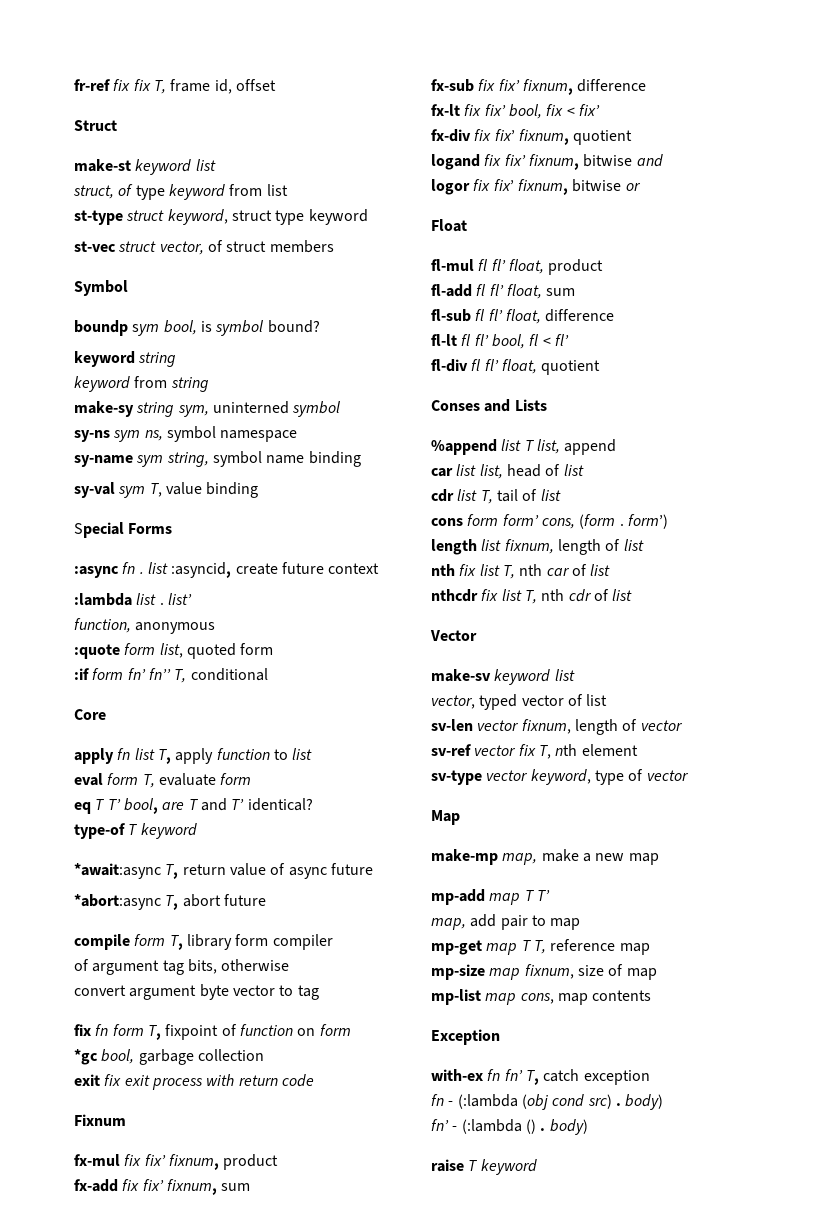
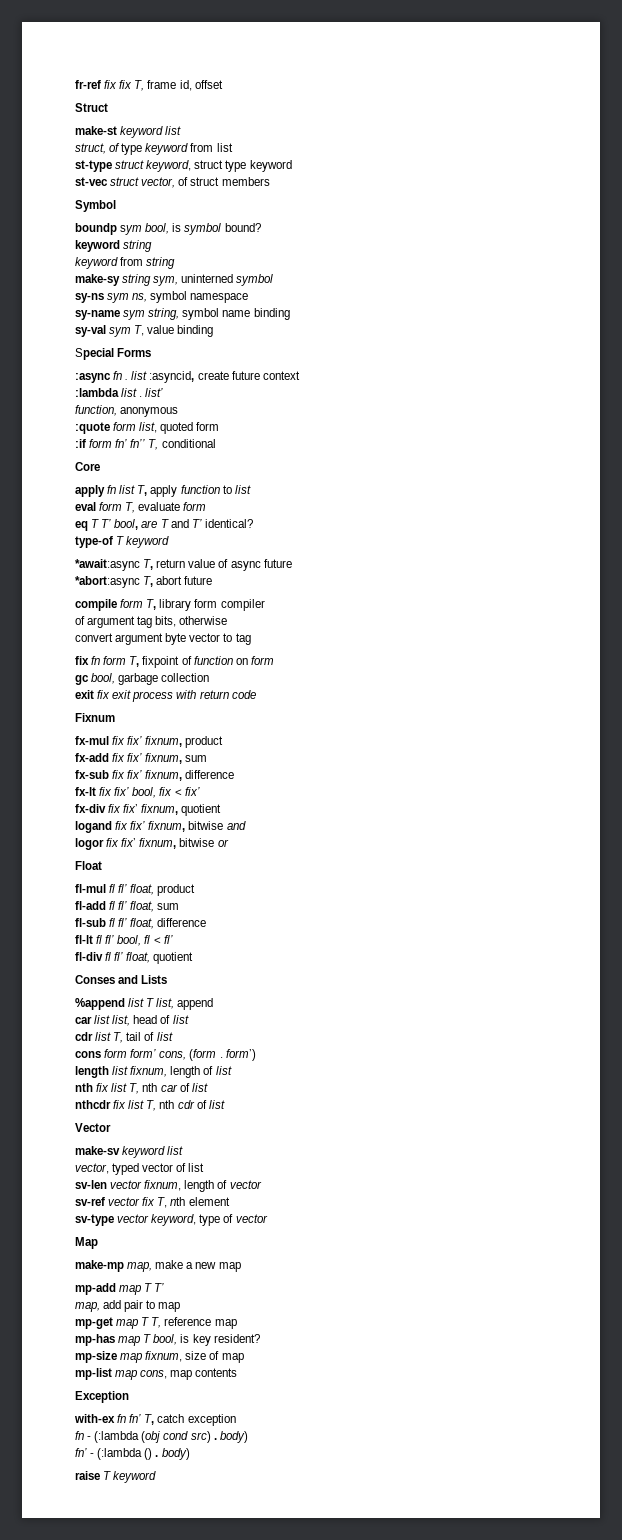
- *gc bool, garbage collection
+ gc bool, garbage collection
+ mp-has map T bool, is key resident?

